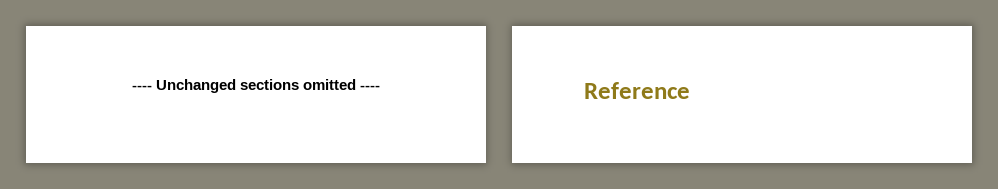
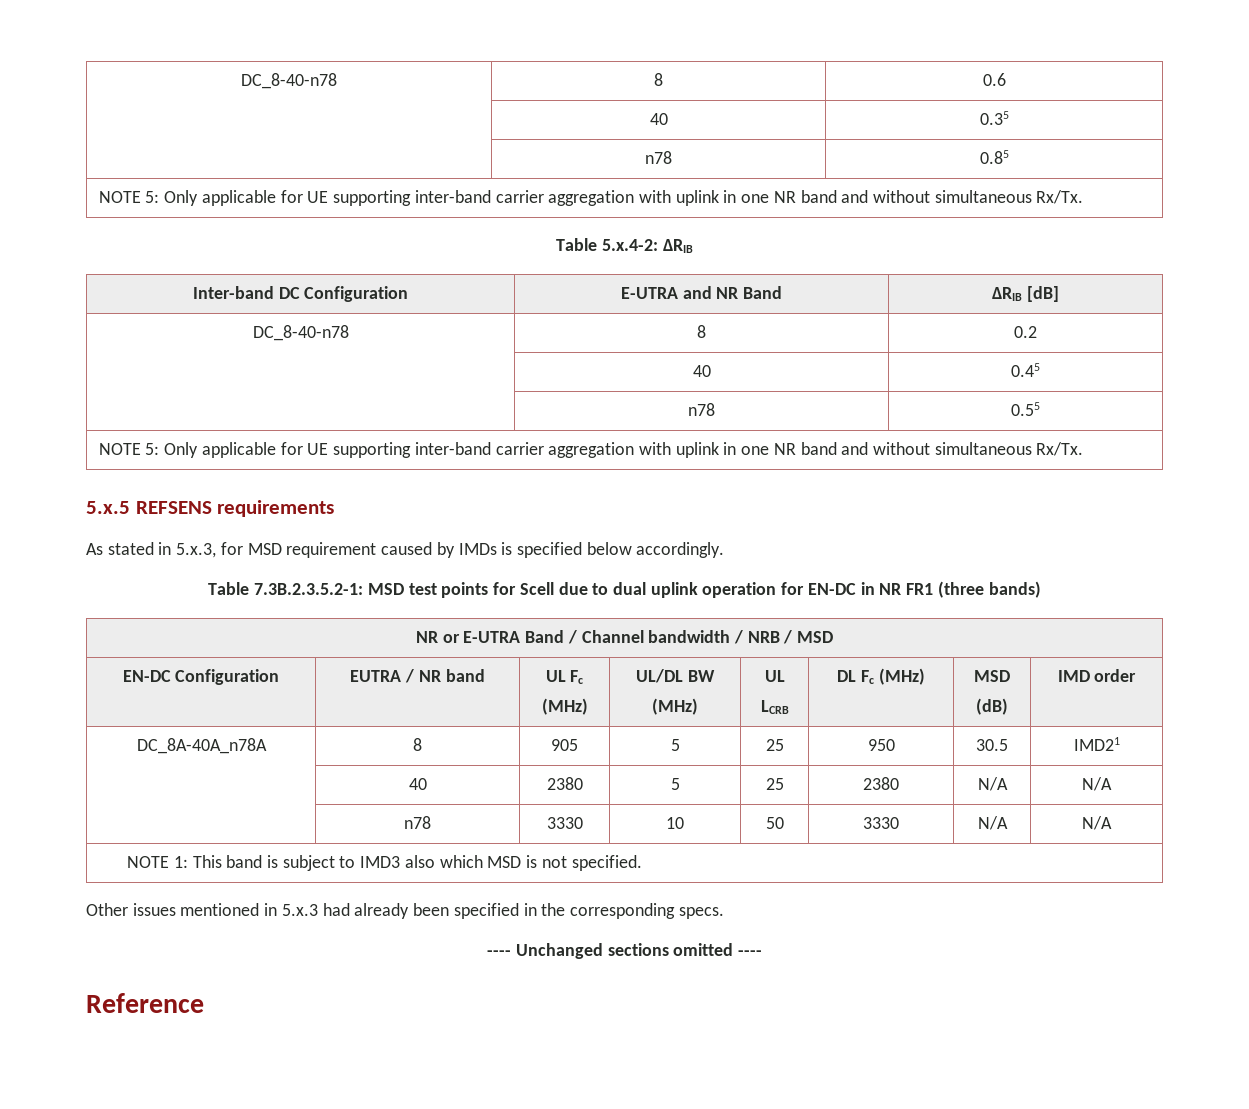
+ DC_8-40-n78 | 8 | 0.6
+ | 40 | 0.35
+ | n78 | 0.85
+ NOTE 5: Only applicable for UE supporting inter-band carrier aggregation with uplink in one NR band and without simultaneous Rx/Tx.
+ Table 5.x.4-2: ΔRIB
+ Inter-band DC Configuration | E-UTRA and NR Band | ΔRIB [dB]
+ DC_8-40-n78 | 8 | 0.2
+ | 40 | 0.45
+ | n78 | 0.55
+ NOTE 5: Only applicable for UE supporting inter-band carrier aggregation with uplink in one NR band and without simultaneous Rx/Tx.
+ 5.x.5 REFSENS requirements
+ As stated in 5.x.3, for MSD requirement caused by IMDs is specified below accordingly.
+ Table 7.3B.2.3.5.2-1: MSD test points for Scell due to dual uplink operation for EN-DC in NR FR1 (three bands)
+ NR or E-UTRA Band / Channel bandwidth / NRB / MSD
+ EN-DC Configuration | EUTRA / NR band | UL Fc
+ (MHz) | UL/DL BW
+ (MHz) | UL
+ LCRB | DL Fc (MHz) | MSD
+ (dB) | IMD order
+ DC_8A-40A_n78A | 8 | 905 | 5 | 25 | 950 | 30.5 | IMD21
+ | 40 | 2380 | 5 | 25 | 2380 | N/A | N/A
+ | n78 | 3330 | 10 | 50 | 3330 | N/A | N/A
+ NOTE 1: This band is subject to IMD3 also which MSD is not specified.
+ Other issues mentioned in 5.x.3 had already been specified in the corresponding specs.

